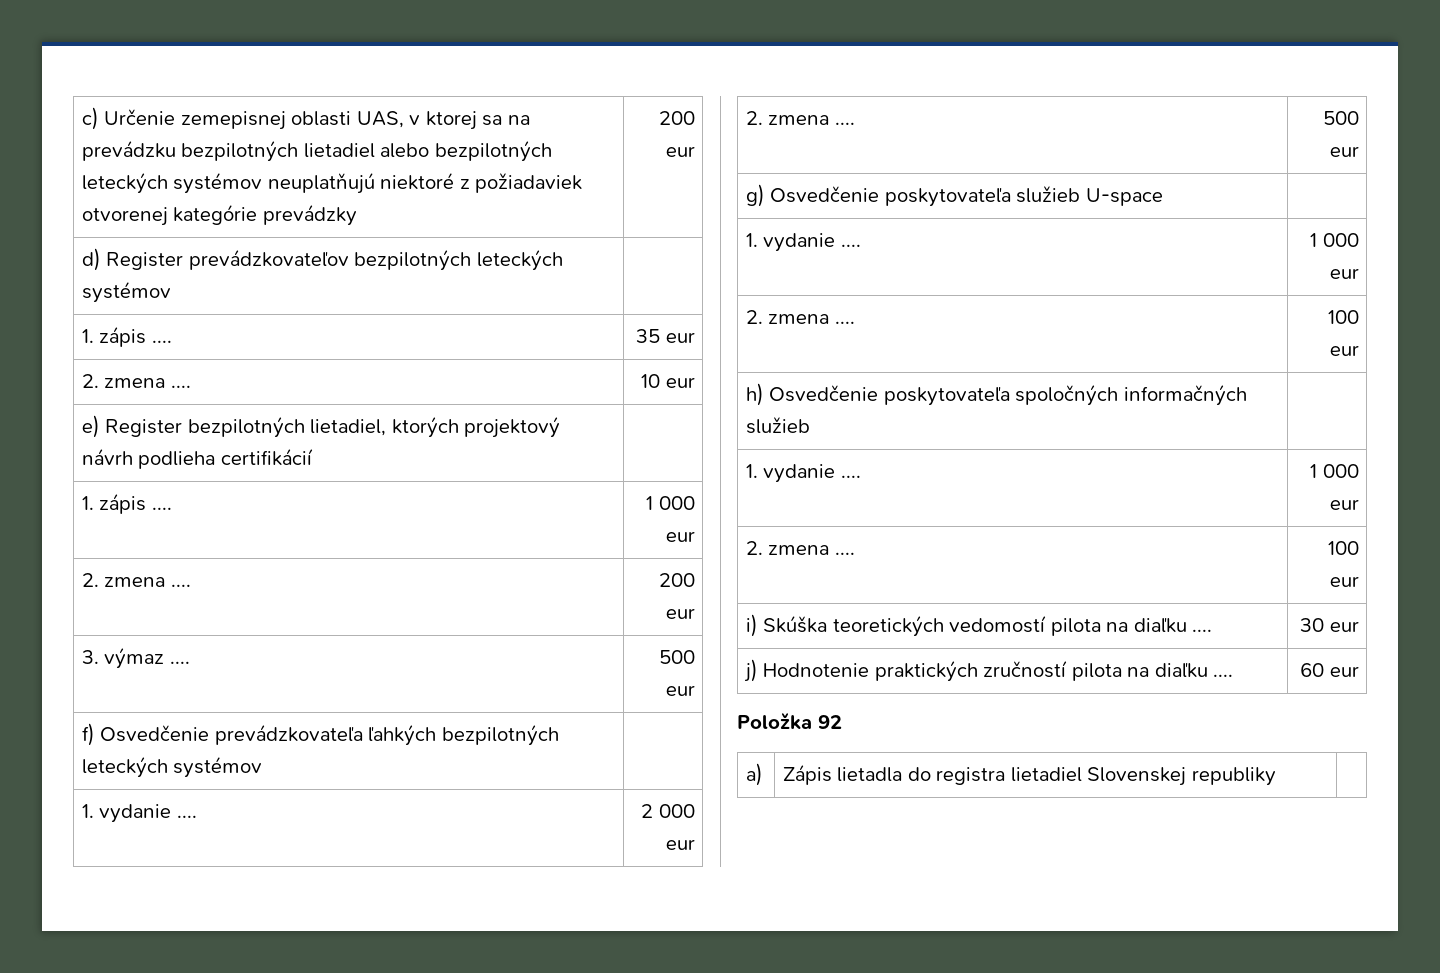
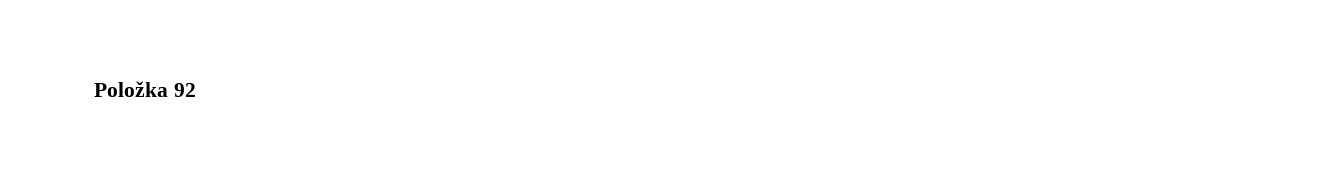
- c) Určenie zemepisnej oblasti UAS, v ktorej sa na prevádzku bezpilotných lietadiel alebo bezpilotných leteckých systémov neuplatňujú niektoré z požiadaviek otvorenej kategórie prevádzky | 200 eur
- d) Register prevádzkovateľov bezpilotných leteckých systémov |
- 1. zápis .... | 35 eur
- 2. zmena .... | 10 eur
- e) Register bezpilotných lietadiel, ktorých projektový návrh podlieha certifikácií |
- 1. zápis .... | 1 000 eur
- 2. zmena .... | 200 eur
- 3. výmaz .... | 500 eur
- f) Osvedčenie prevádzkovateľa ľahkých bezpilotných leteckých systémov |
- 1. vydanie .... | 2 000 eur
- 2. zmena .... | 500 eur
- g) Osvedčenie poskytovateľa služieb U-space |
- 1. vydanie .... | 1 000 eur
- 2. zmena .... | 100 eur
- h) Osvedčenie poskytovateľa spoločných informačných služieb |
- 1. vydanie .... | 1 000 eur
- 2. zmena .... | 100 eur
- i) Skúška teoretických vedomostí pilota na diaľku .... | 30 eur
- j) Hodnotenie praktických zručností pilota na diaľku .... | 60 eur
  Položka 92
- a) | Zápis lietadla do registra lietadiel Slovenskej republiky |

